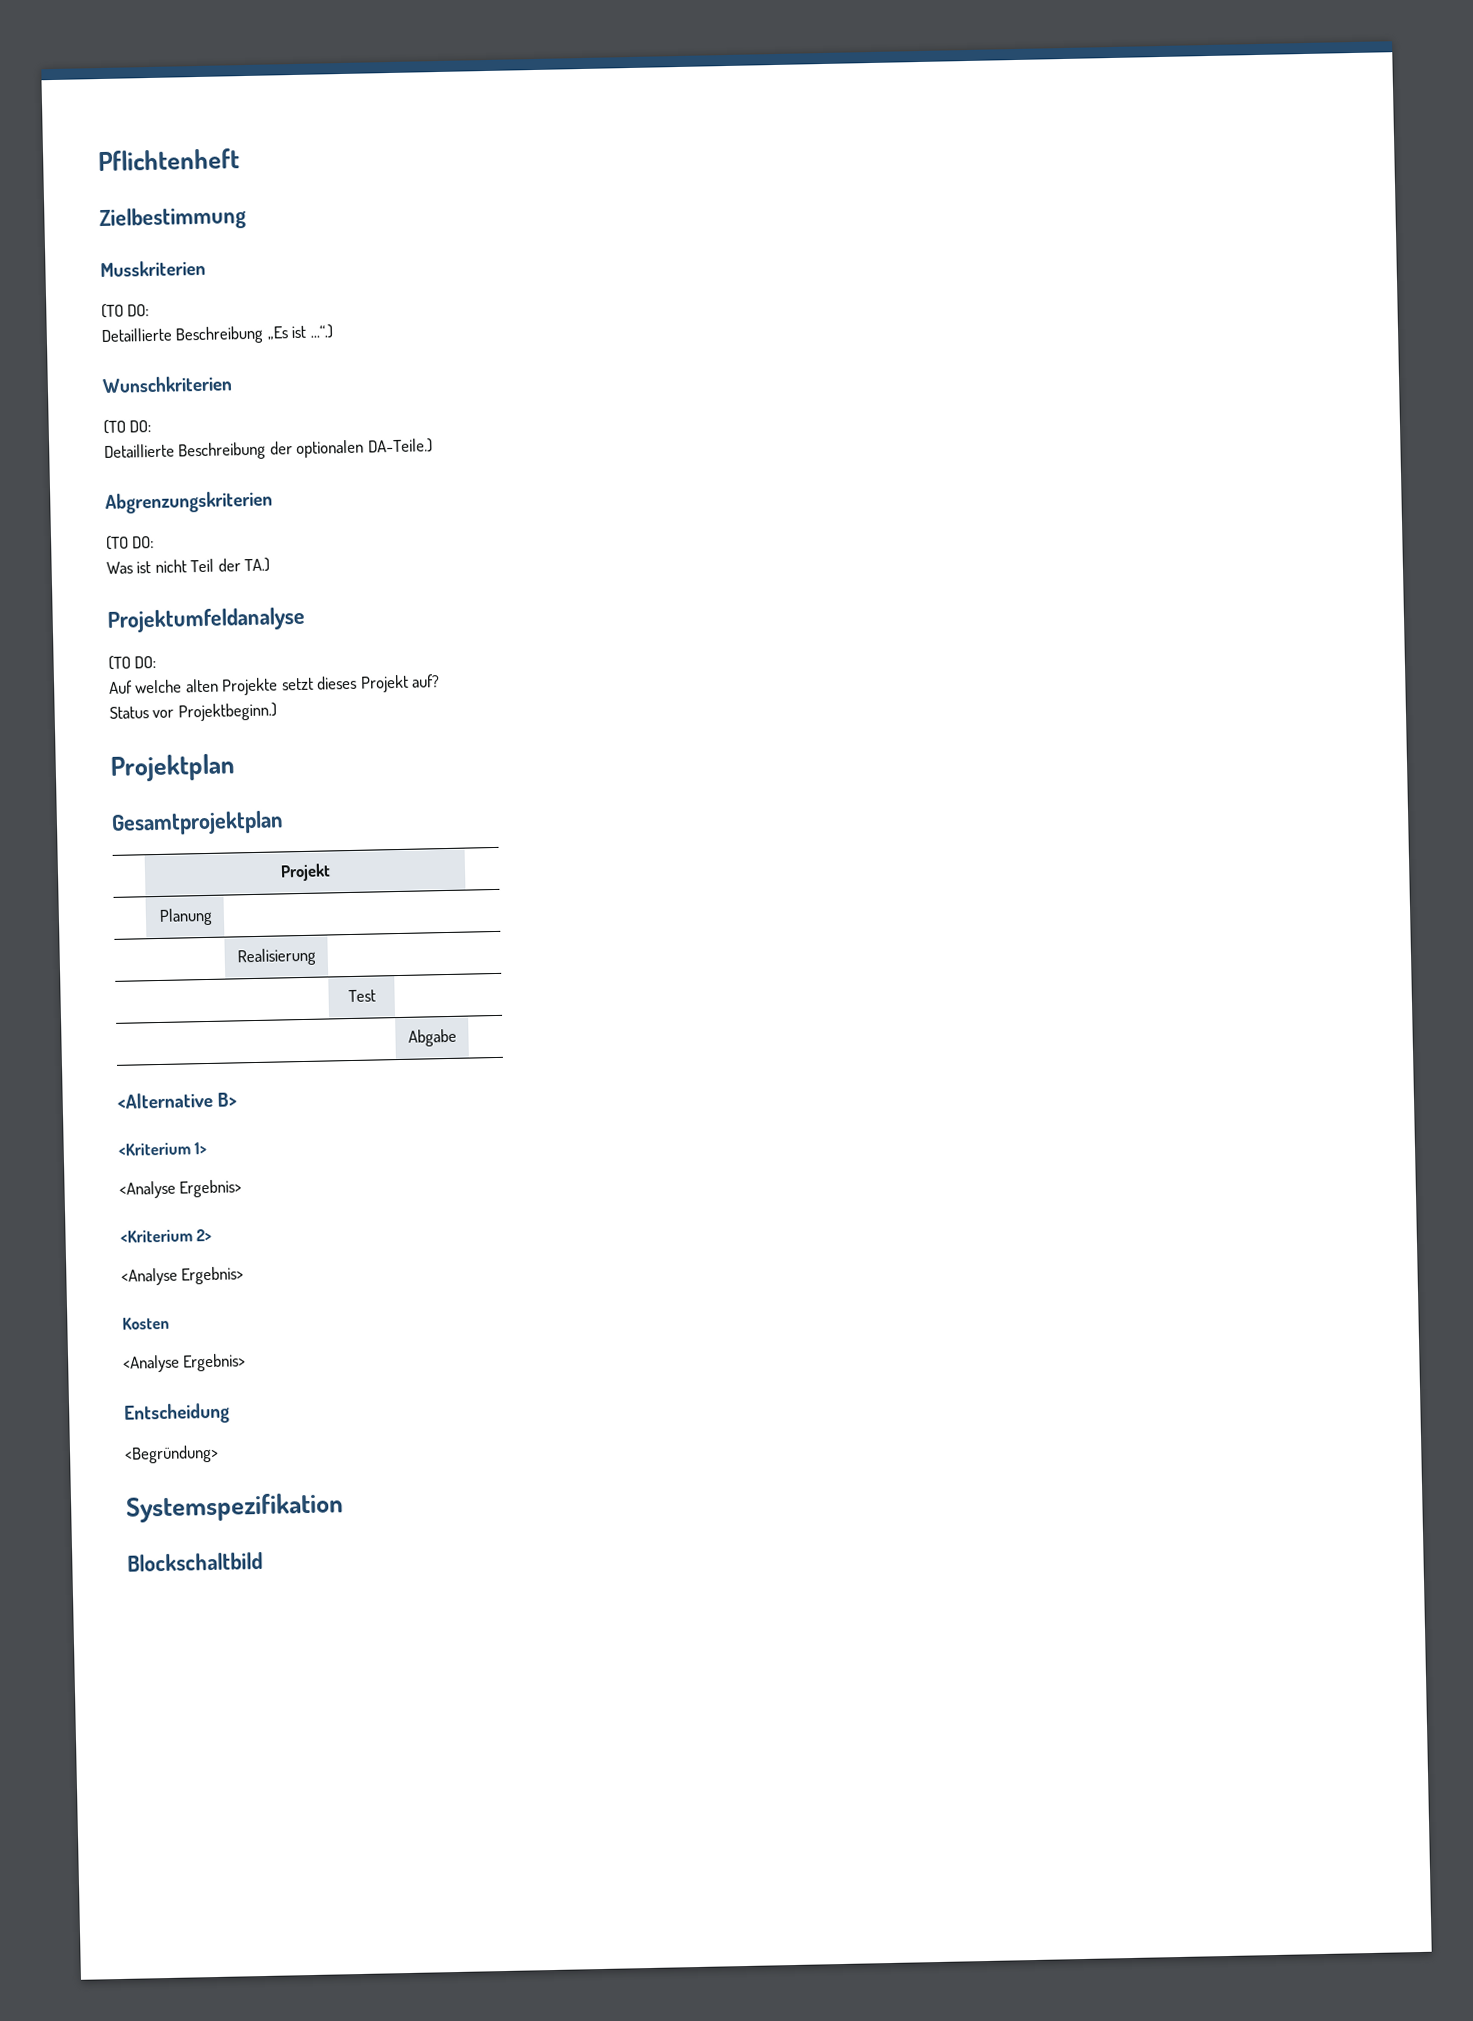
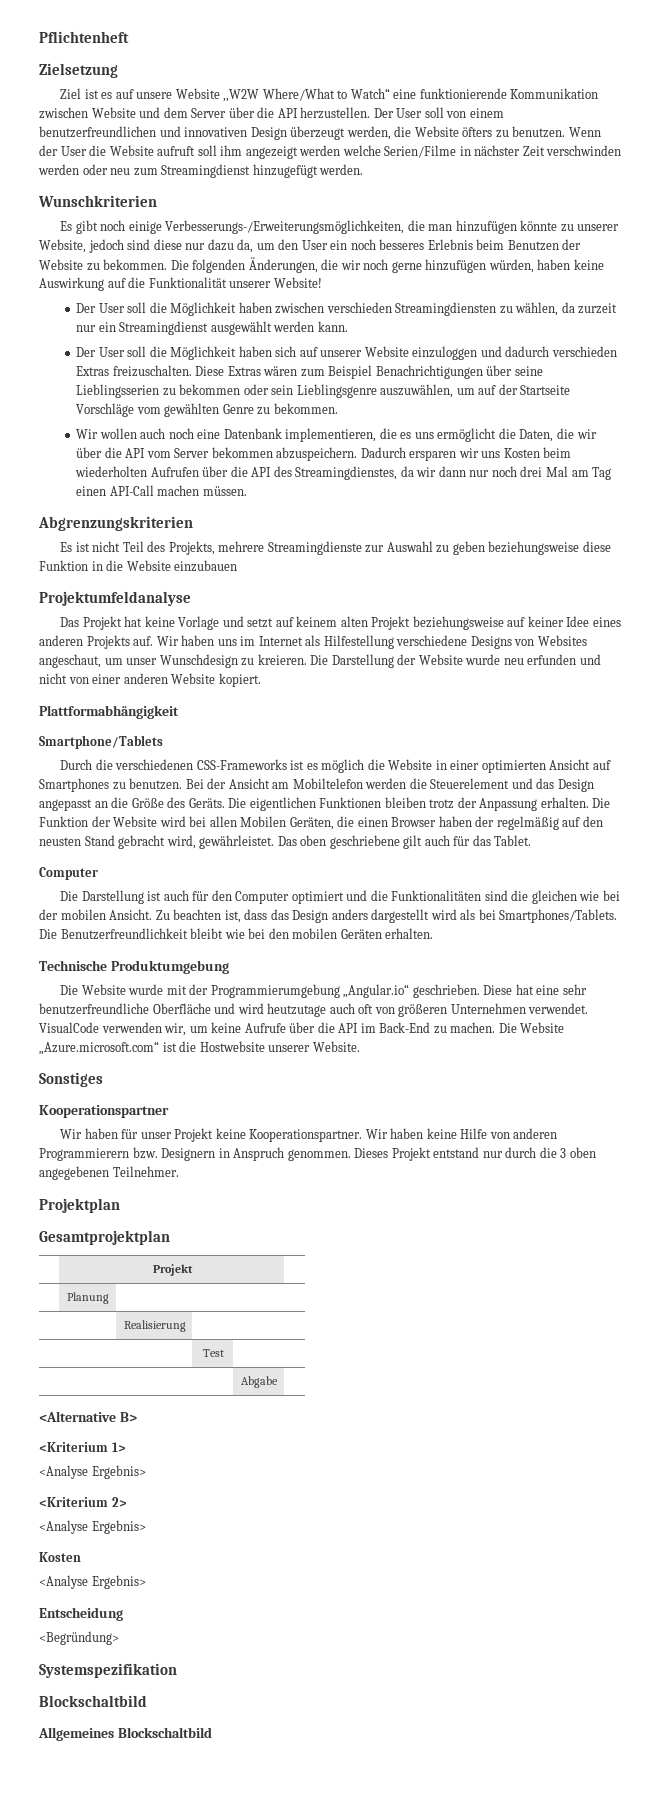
- Zielbestimmung
- Musskriterien
- (TO DO:
- Detaillierte Beschreibung „Es ist …“.)
+ Zielsetzung
+ Ziel ist es auf unsere Website ,,W2W Where/What to Watch“ eine funktionierende Kommunikation zwischen Website und dem Server über die API herzustellen. Der User soll von einem benutzerfreundlichen und innovativen Design überzeugt werden, die Website öfters zu benutzen. Wenn der User die Website aufruft soll ihm angezeigt werden welche Serien/Filme in nächster Zeit verschwinden werden oder neu zum Streamingdienst hinzugefügt werden.
  Wunschkriterien
- (TO DO:
- Detaillierte Beschreibung der optionalen DA-Teile.)
+ Es gibt noch einige Verbesserungs-/Erweiterungsmöglichkeiten, die man hinzufügen könnte zu unserer Website, jedoch sind diese nur dazu da, um den User ein noch besseres Erlebnis beim Benutzen der Website zu bekommen. Die folgenden Änderungen, die wir noch gerne hinzufügen würden, haben keine Auswirkung auf die Funktionalität unserer Website!
+ Der User soll die Möglichkeit haben zwischen verschieden Streamingdiensten zu wählen, da zurzeit nur ein Streamingdienst ausgewählt werden kann.
+ Der User soll die Möglichkeit haben sich auf unserer Website einzuloggen und dadurch verschieden Extras freizuschalten. Diese Extras wären zum Beispiel Benachrichtigungen über seine Lieblingsserien zu bekommen oder sein Lieblingsgenre auszuwählen, um auf der Startseite Vorschläge vom gewählten Genre zu bekommen.
+ Wir wollen auch noch eine Datenbank implementieren, die es uns ermöglicht die Daten, die wir über die API vom Server bekommen abzuspeichern. Dadurch ersparen wir uns Kosten beim wiederholten Aufrufen über die API des Streamingdienstes, da wir dann nur noch drei Mal am Tag einen API-Call machen müssen.
  Abgrenzungskriterien
- (TO DO:
- Was ist nicht Teil der TA.)
+ Es ist nicht Teil des Projekts, mehrere Streamingdienste zur Auswahl zu geben beziehungsweise diese Funktion in die Website einzubauen
  Projektumfeldanalyse
- (TO DO:
- Auf welche alten Projekte setzt dieses Projekt auf?
- Status vor Projektbeginn.)
+ Das Projekt hat keine Vorlage und setzt auf keinem alten Projekt beziehungsweise auf keiner Idee eines anderen Projekts auf. Wir haben uns im Internet als Hilfestellung verschiedene Designs von Websites angeschaut, um unser Wunschdesign zu kreieren. Die Darstellung der Website wurde neu erfunden und nicht von einer anderen Website kopiert.
+ Plattformabhängigkeit
+ Smartphone/Tablets
+ Durch die verschiedenen CSS-Frameworks ist es möglich die Website in einer optimierten Ansicht auf Smartphones zu benutzen. Bei der Ansicht am Mobiltelefon werden die Steuerelement und das Design angepasst an die Größe des Geräts. Die eigentlichen Funktionen bleiben trotz der Anpassung erhalten. Die Funktion der Website wird bei allen Mobilen Geräten, die einen Browser haben der regelmäßig auf den neusten Stand gebracht wird, gewährleistet. Das oben geschriebene gilt auch für das Tablet.
+ Computer
+ Die Darstellung ist auch für den Computer optimiert und die Funktionalitäten sind die gleichen wie bei der mobilen Ansicht. Zu beachten ist, dass das Design anders dargestellt wird als bei Smartphones/Tablets. Die Benutzerfreundlichkeit bleibt wie bei den mobilen Geräten erhalten.
+ Technische Produktumgebung
+ Die Website wurde mit der Programmierumgebung „Angular.io“ geschrieben. Diese hat eine sehr benutzerfreundliche Oberfläche und wird heutzutage auch oft von größeren Unternehmen verwendet. VisualCode verwenden wir, um keine Aufrufe über die API im Back-End zu machen. Die Website „Azure.microsoft.com“ ist die Hostwebsite unserer Website.
+ Sonstiges
+ Kooperationspartner
+ Wir haben für unser Projekt keine Kooperationspartner. Wir haben keine Hilfe von anderen Programmierern bzw. Designern in Anspruch genommen. Dieses Projekt entstand nur durch die 3 oben angegebenen Teilnehmer.
+ Allgemeines Blockschaltbild

